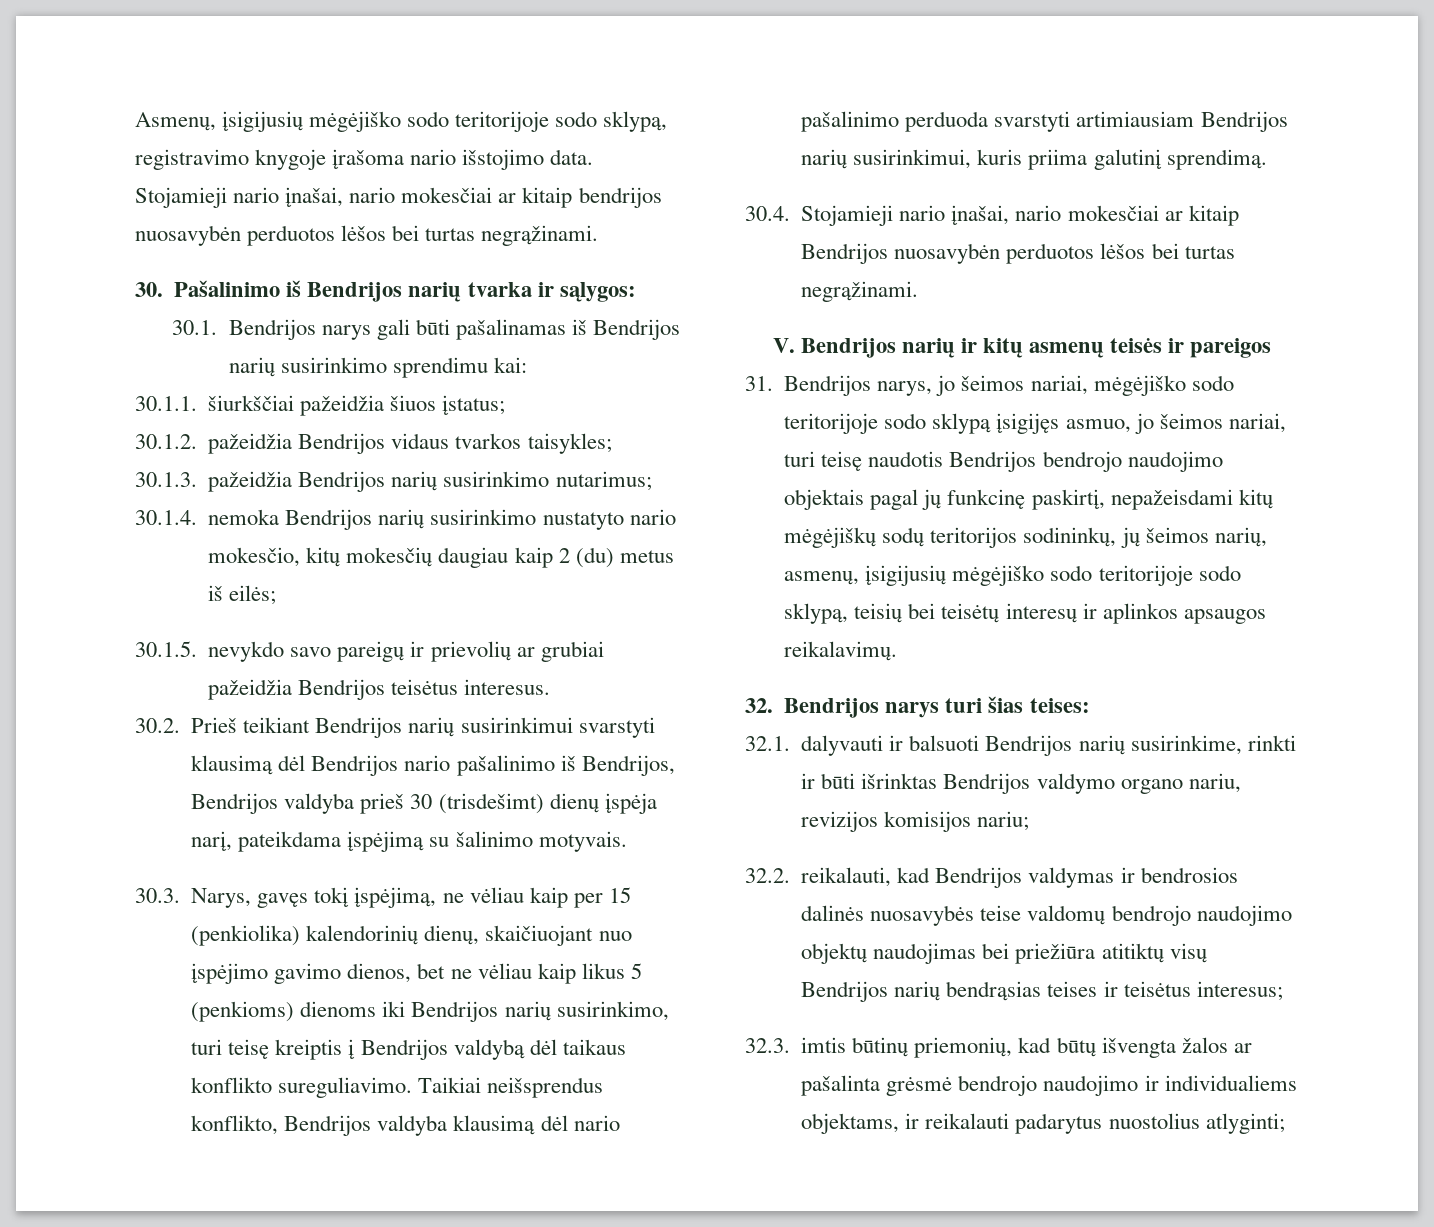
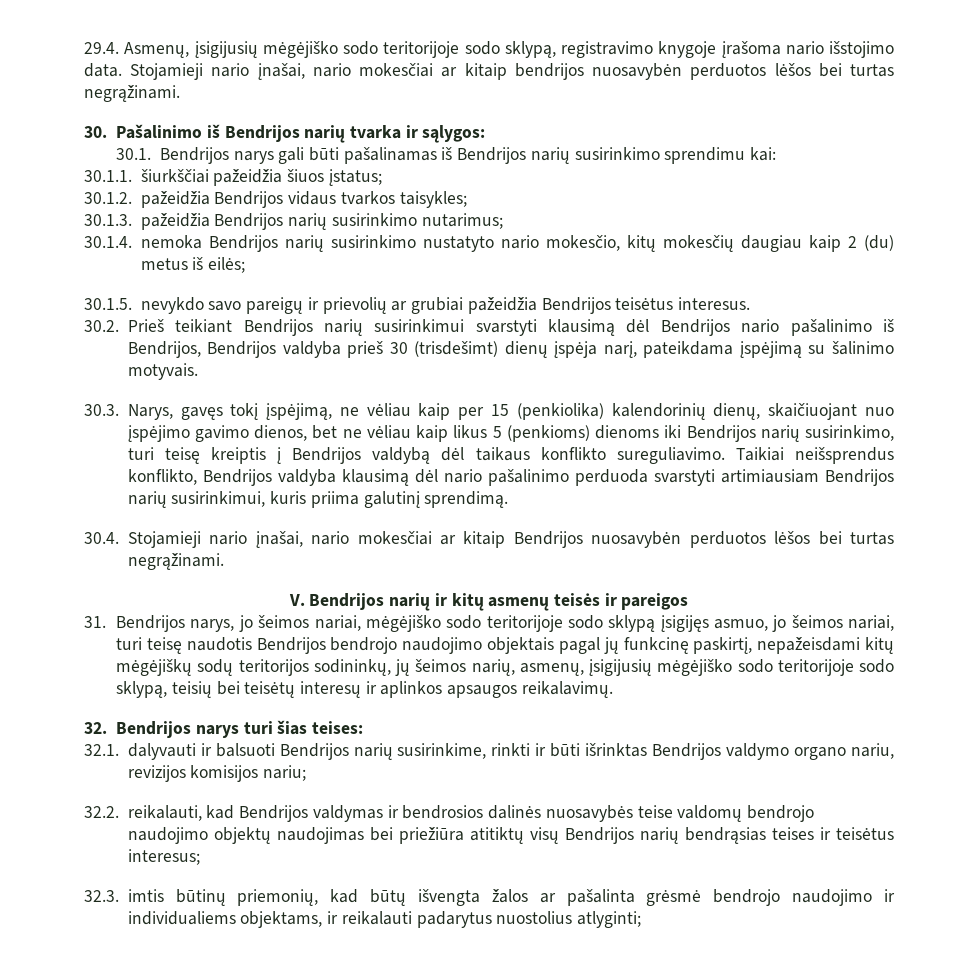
- Asmenų, įsigijusių mėgėjiško sodo teritorijoje sodo sklypą, registravimo knygoje įrašoma nario išstojimo data.
+ 29.4. Asmenų, įsigijusių mėgėjiško sodo teritorijoje sodo sklypą, registravimo knygoje įrašoma nario išstojimo data.

